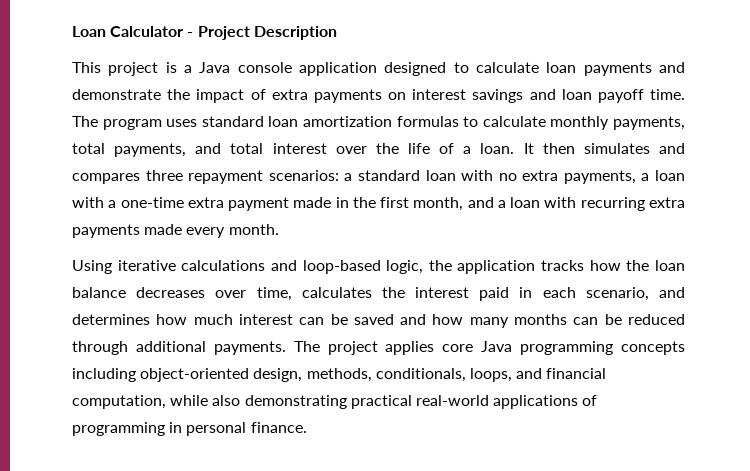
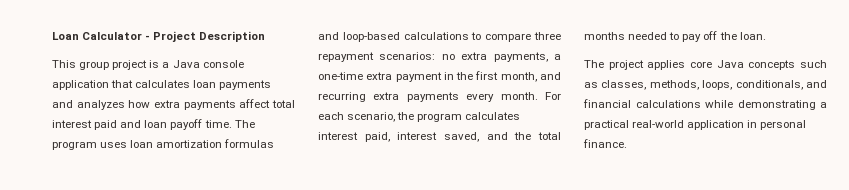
- This project is a Java console application designed to calculate loan payments and demonstrate the impact of extra payments on interest savings and loan payoff time.
+ This group project is a Java console application that calculates loan payments and analyzes how extra payments affect total interest paid and loan payoff time.
- The program uses standard loan amortization formulas to calculate monthly payments, total payments, and total interest over the life of a loan. It then simulates and compares three repayment scenarios: a standard loan with no extra payments, a loan with a one-time extra payment made in the first month, and a loan with recurring extra payments made every month.
- Using iterative calculations and loop-based logic, the application tracks how the loan balance decreases over time, calculates the interest paid in each scenario, and determines how much interest can be saved and how many months can be reduced through additional payments. The project applies core Java programming concepts including object-oriented design, methods, conditionals, loops, and financial computation, while also demonstrating practical real-world applications of programming in personal finance.
+ The program uses loan amortization formulas and loop-based calculations to compare three repayment scenarios: no extra payments, a one-time extra payment in the first month, and recurring extra payments every month. For each scenario, the program calculates interest paid, interest saved, and the total months needed to pay off the loan.
+ The project applies core Java concepts such as classes, methods, loops, conditionals, and financial calculations while demonstrating a practical real-world application in personal finance.

